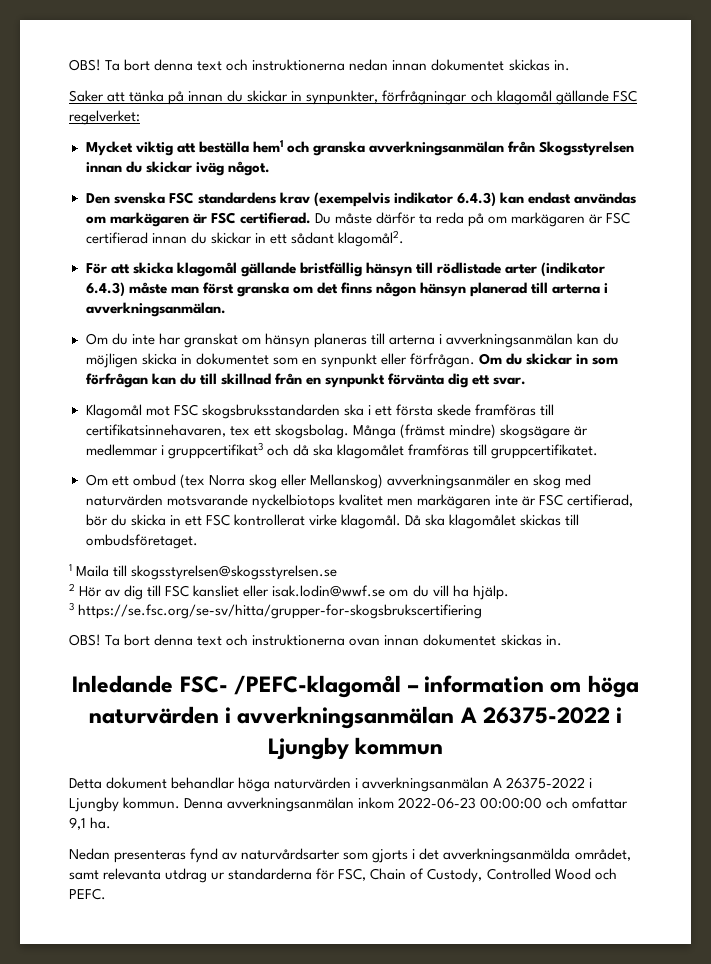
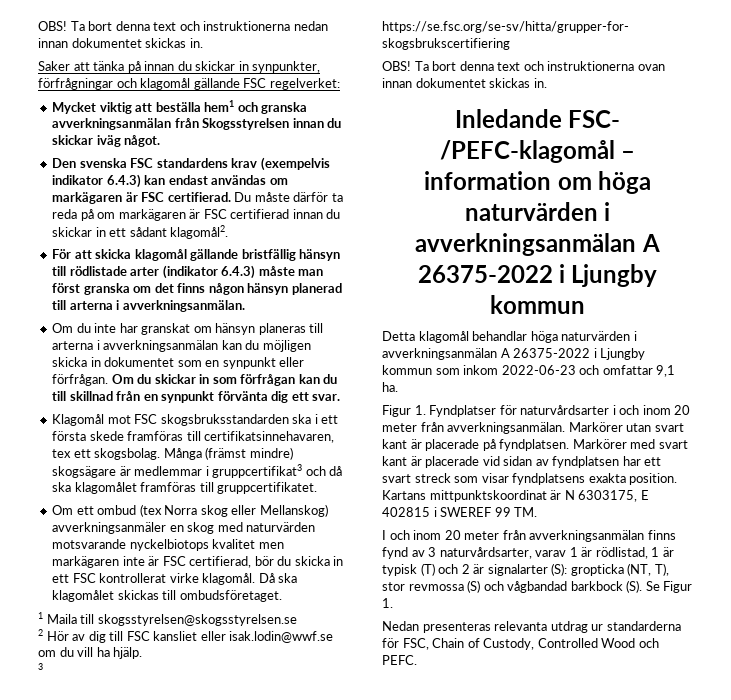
- Detta dokument behandlar höga naturvärden i avverkningsanmälan A 26375-2022 i Ljungby kommun. Denna avverkningsanmälan inkom 2022-06-23 00:00:00 och omfattar 9,1 ha.
+ Detta klagomål behandlar höga naturvärden i avverkningsanmälan A 26375-2022 i Ljungby kommun som inkom 2022-06-23 och omfattar 9,1 ha.
- Nedan presenteras fynd av naturvårdsarter som gjorts i det avverkningsanmälda området, samt relevanta utdrag ur standarderna för FSC, Chain of Custody, Controlled Wood och PEFC.
+ Figur 1. Fyndplatser för naturvårdsarter i och inom 20 meter från avverkningsanmälan. Markörer utan svart kant är placerade på fyndplatsen. Markörer med svart kant är placerade vid sidan av fyndplatsen har ett svart streck som visar fyndplatsens exakta position. Kartans mittpunktskoordinat är N 6303175, E 402815 i SWEREF 99 TM.
+ I och inom 20 meter från avverkningsanmälan finns fynd av 3 naturvårdsarter, varav 1 är rödlistad, 1 är typisk (T) och 2 är signalarter (S): gropticka (NT, T), stor revmossa (S) och vågbandad barkbock (S). Se Figur 1.
+ Nedan presenteras relevanta utdrag ur standarderna för FSC, Chain of Custody, Controlled Wood och PEFC.

